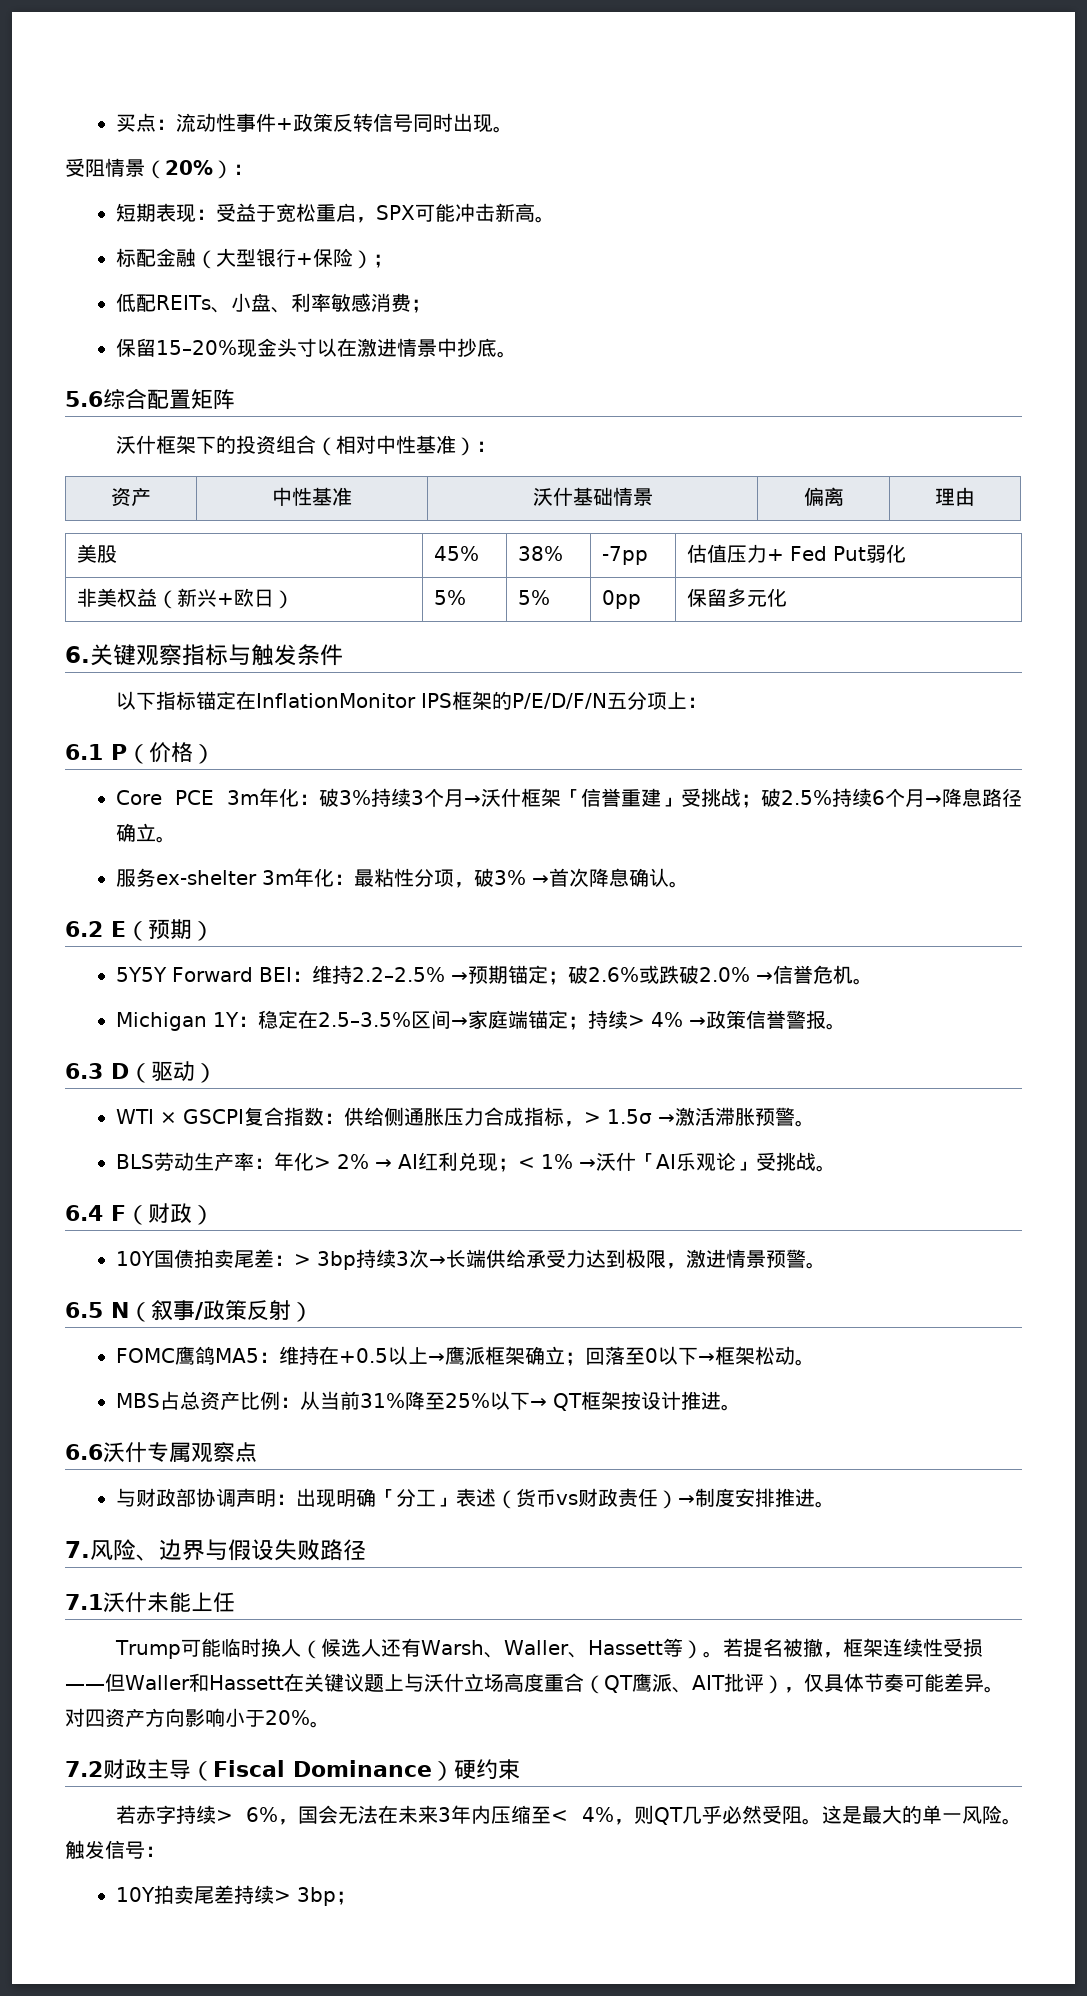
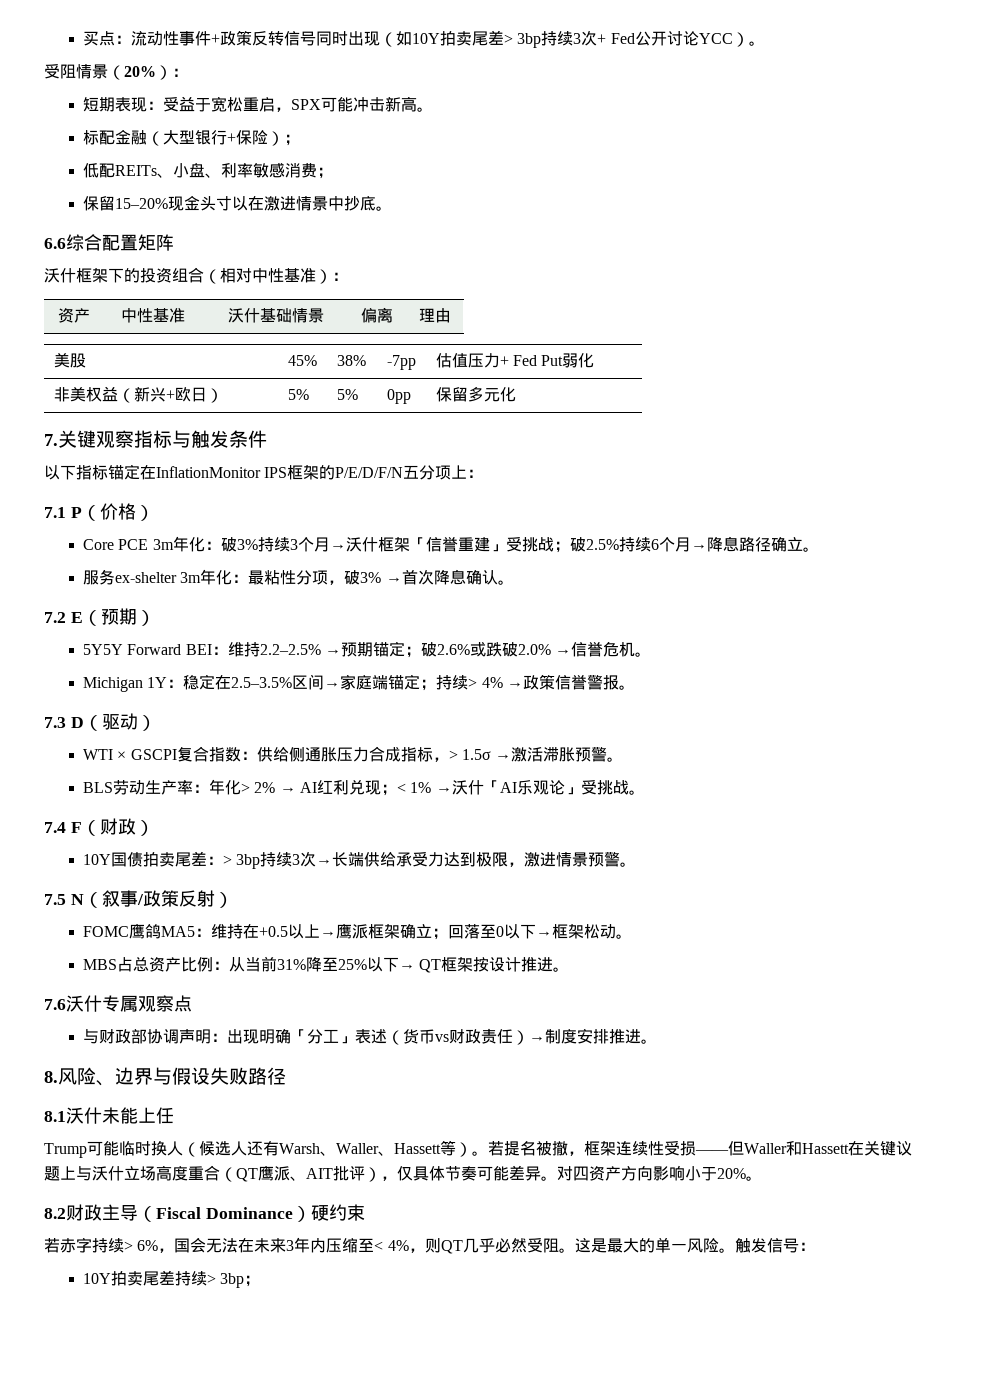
- 买点：流动性事件+政策反转信号同时出现。
+ 买点：流动性事件+政策反转信号同时出现（如10Y拍卖尾差> 3bp持续3次+ Fed公开讨论YCC）。
- 5.6综合配置矩阵
+ 6.6综合配置矩阵
- 6.关键观察指标与触发条件
+ 7.关键观察指标与触发条件
- 6.1 P（价格）
+ 7.1 P（价格）
- 6.2 E（预期）
+ 7.2 E（预期）
- 6.3 D（驱动）
+ 7.3 D（驱动）
- 6.4 F（财政）
+ 7.4 F（财政）
- 6.5 N（叙事/政策反射）
+ 7.5 N（叙事/政策反射）
- 6.6沃什专属观察点
+ 7.6沃什专属观察点
- 7.风险、边界与假设失败路径
+ 8.风险、边界与假设失败路径
- 7.1沃什未能上任
+ 8.1沃什未能上任
- 7.2财政主导（Fiscal Dominance）硬约束
+ 8.2财政主导（Fiscal Dominance）硬约束

